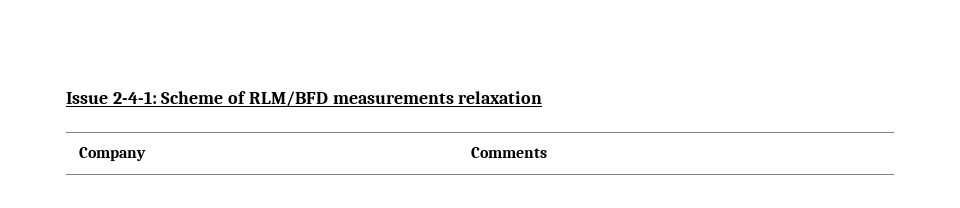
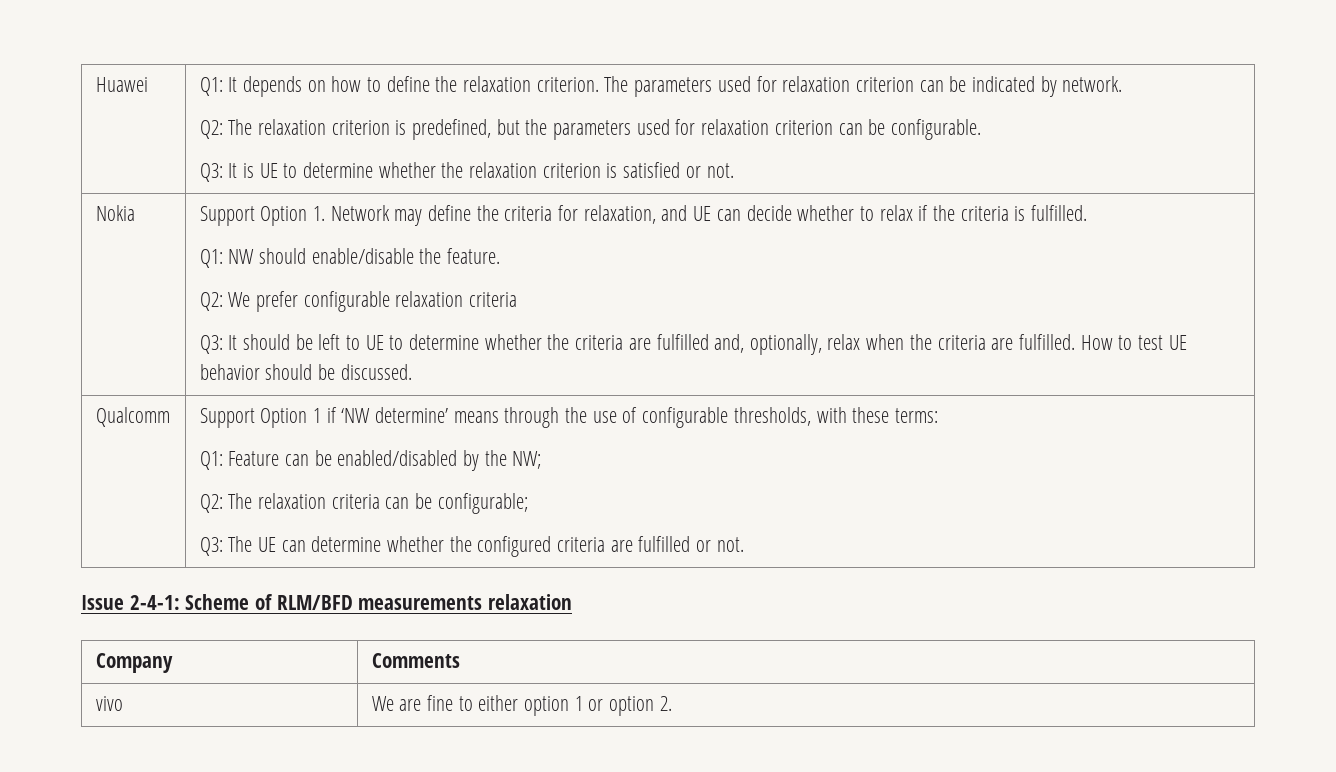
+ Huawei | Q1: It depends on how to define the relaxation criterion. The parameters used for relaxation criterion can be indicated by network.
+ Q2: The relaxation criterion is predefined, but the parameters used for relaxation criterion can be configurable.
+ Q3: It is UE to determine whether the relaxation criterion is satisfied or not.
+ Nokia | Support Option 1. Network may define the criteria for relaxation, and UE can decide whether to relax if the criteria is fulfilled.
+ Q1: NW should enable/disable the feature.
+ Q2: We prefer configurable relaxation criteria
+ Q3: It should be left to UE to determine whether the criteria are fulfilled and, optionally, relax when the criteria are fulfilled. How to test UE behavior should be discussed.
+ Qualcomm | Support Option 1 if ‘NW determine’ means through the use of configurable thresholds, with these terms:
+ Q1: Feature can be enabled/disabled by the NW;
+ Q2: The relaxation criteria can be configurable;
+ Q3: The UE can determine whether the configured criteria are fulfilled or not.
+ vivo | We are fine to either option 1 or option 2.

